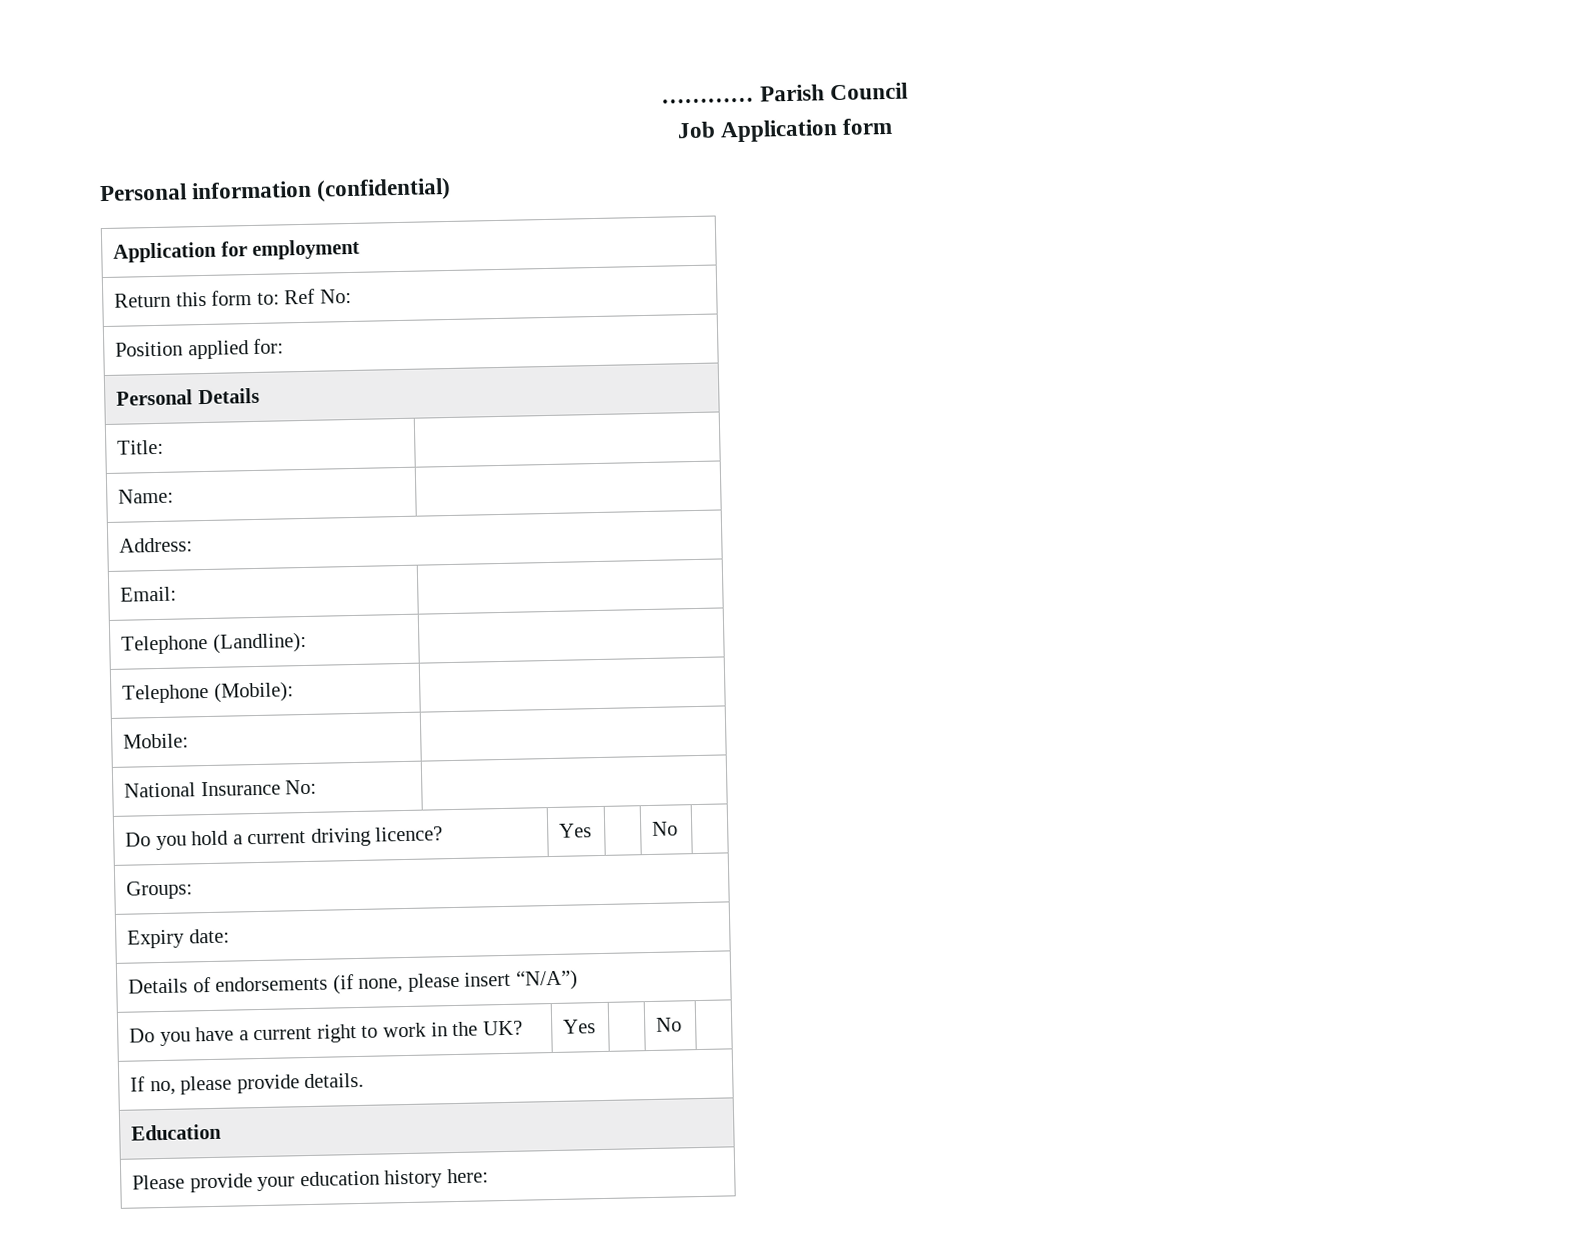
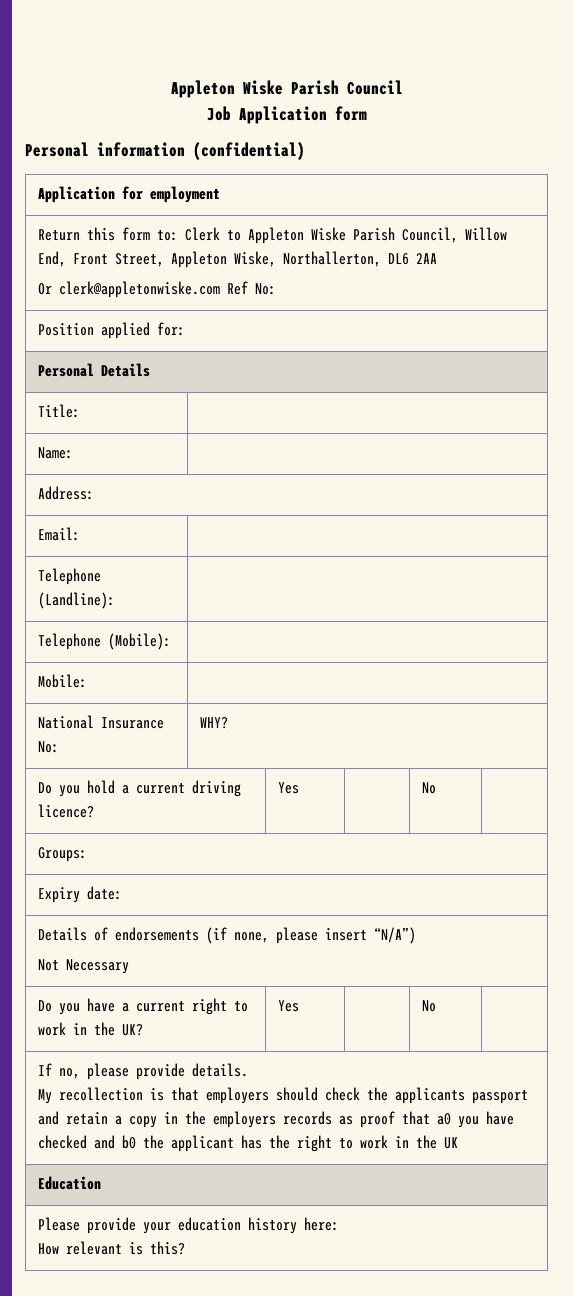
- ………… Parish Council
+ Appleton Wiske Parish Council
- Return this form to: Ref No:
+ Return this form to: Clerk to Appleton Wiske Parish Council, Willow End, Front Street, Appleton Wiske, Northallerton, DL6 2AA
+ Or clerk@appletonwiske.com Ref No:
- National Insurance No: |
+ National Insurance No: | WHY?
  Details of endorsements (if none, please insert “N/A”)
+ Not Necessary
+ My recollection is that employers should check the applicants passport and retain a copy in the employers records as proof that a0 you have checked and b0 the applicant has the right to work in the UK
  Please provide your education history here:
+ How relevant is this?

